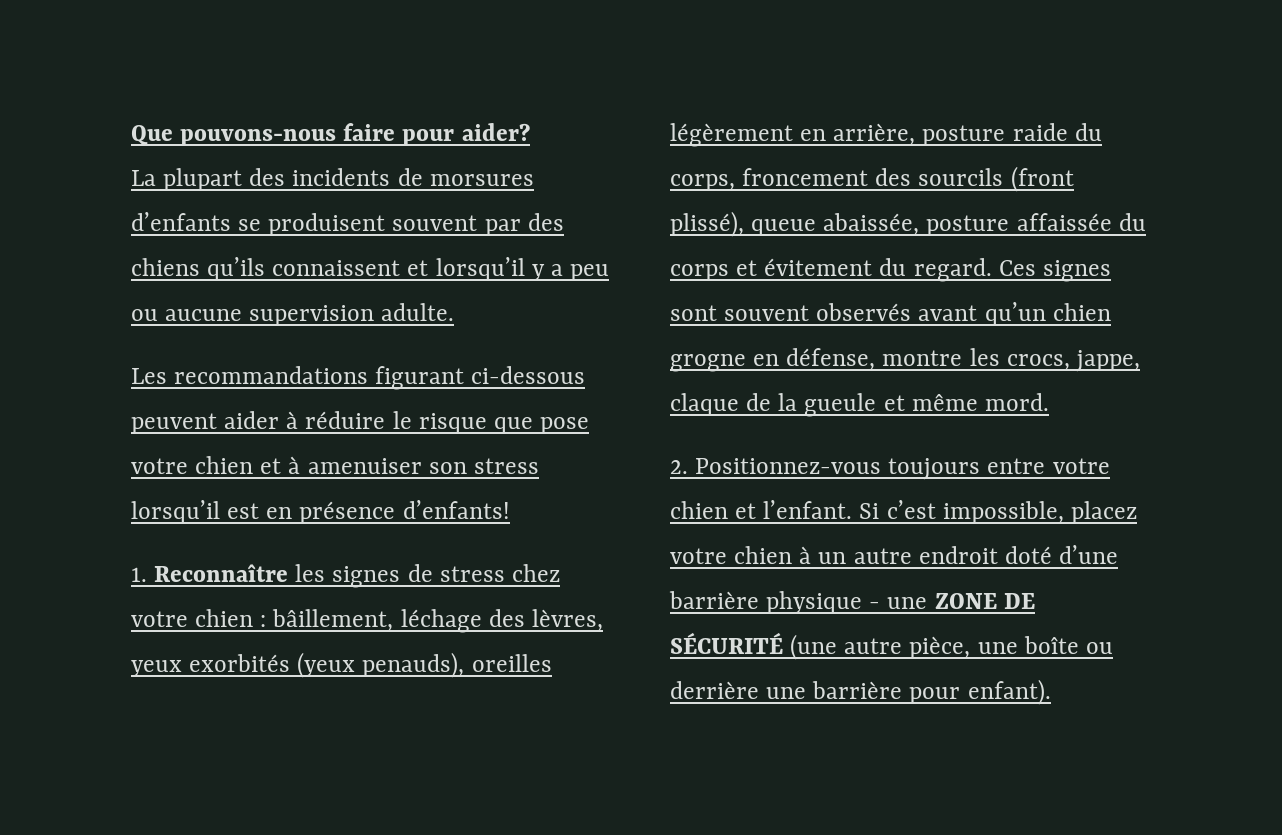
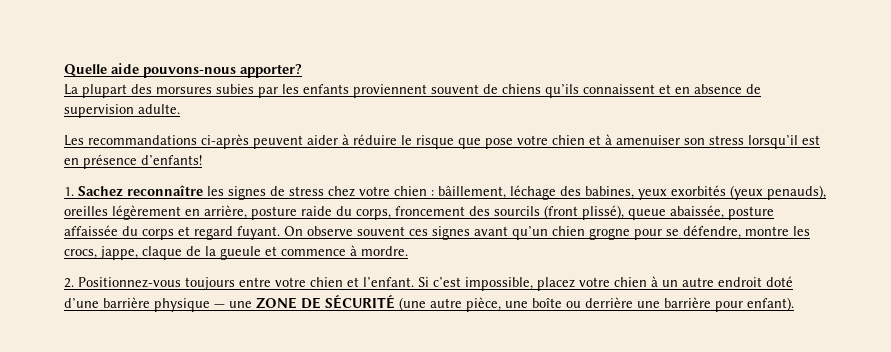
- Que pouvons-nous faire pour aider?
- La plupart des incidents de morsures d’enfants se produisent souvent par des chiens qu’ils connaissent et lorsqu’il y a peu ou aucune supervision adulte.
+ Quelle aide pouvons-nous apporter?
+ La plupart des morsures subies par les enfants proviennent souvent de chiens qu’ils connaissent et en absence de supervision adulte.
- Les recommandations figurant ci-dessous peuvent aider à réduire le risque que pose votre chien et à amenuiser son stress lorsqu’il est en présence d’enfants!
+ Les recommandations ci-après peuvent aider à réduire le risque que pose votre chien et à amenuiser son stress lorsqu’il est en présence d’enfants!
- 1. Reconnaître les signes de stress chez votre chien : bâillement, léchage des lèvres, yeux exorbités (yeux penauds), oreilles légèrement en arrière, posture raide du corps, froncement des sourcils (front plissé), queue abaissée, posture affaissée du corps et évitement du regard. Ces signes sont souvent observés avant qu’un chien grogne en défense, montre les crocs, jappe, claque de la gueule et même mord.
+ 1. Sachez reconnaître les signes de stress chez votre chien : bâillement, léchage des babines, yeux exorbités (yeux penauds), oreilles légèrement en arrière, posture raide du corps, froncement des sourcils (front plissé), queue abaissée, posture affaissée du corps et regard fuyant. On observe souvent ces signes avant qu’un chien grogne pour se défendre, montre les crocs, jappe, claque de la gueule et commence à mordre.
- Si c’est impossible, placez votre chien à un autre endroit doté d’une barrière physique - une ZONE DE SÉCURITÉ (une autre pièce, une boîte ou derrière une barrière pour enfant).
+ Si c’est impossible, placez votre chien à un autre endroit doté d’une barrière physique — une ZONE DE SÉCURITÉ (une autre pièce, une boîte ou derrière une barrière pour enfant).

